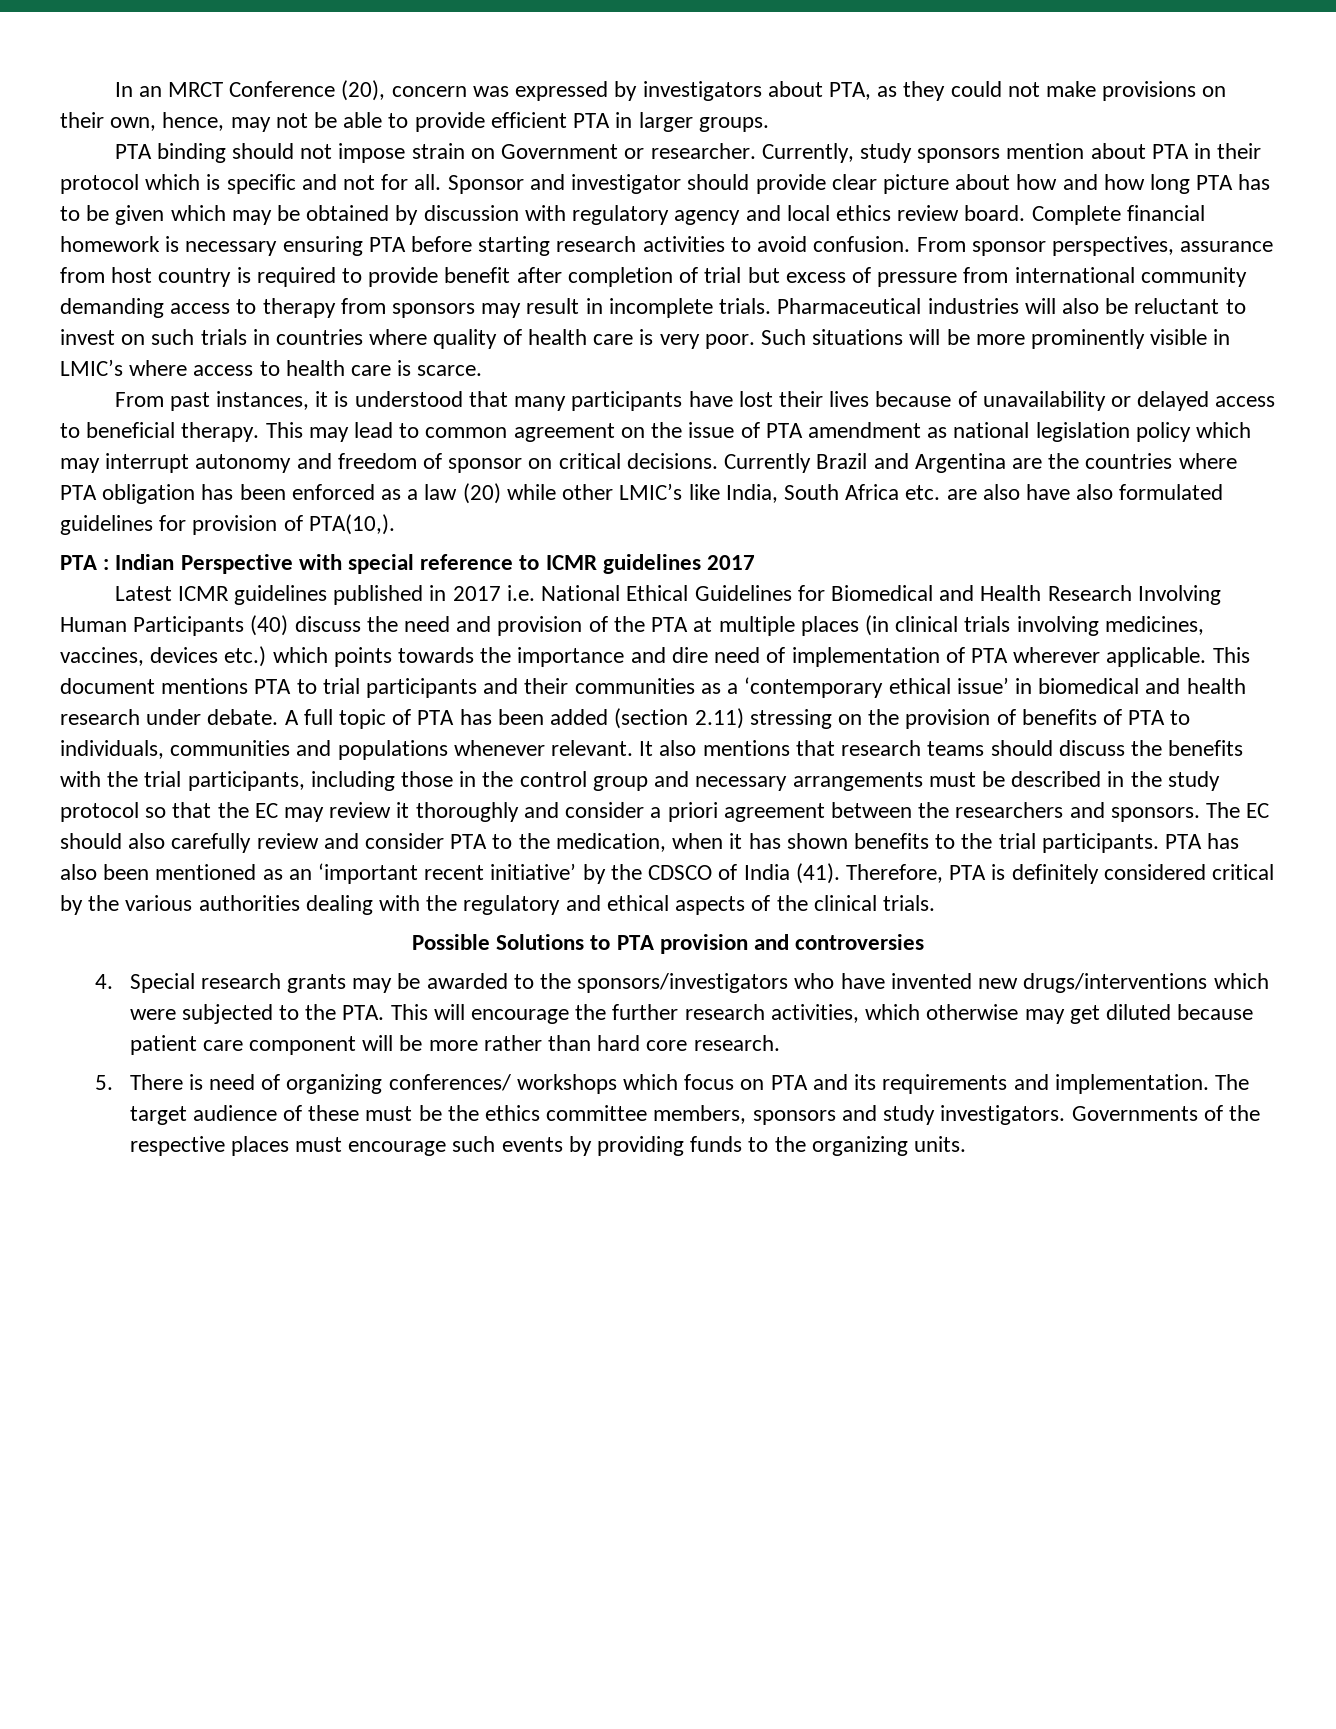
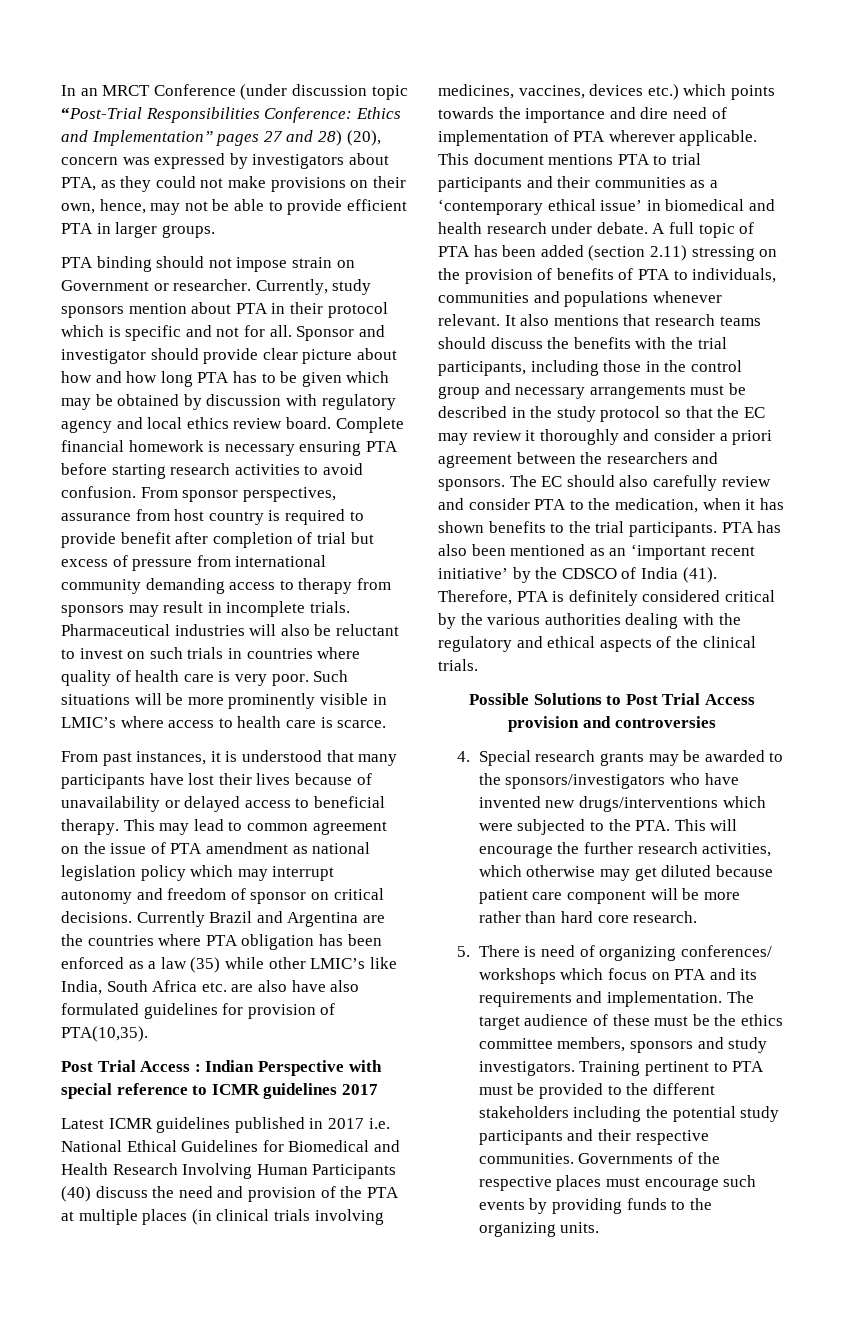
- In an MRCT Conference (20), concern was expressed by investigators about PTA, as they could not make provisions on their own, hence, may not be able to provide efficient PTA in larger groups.
+ In an MRCT Conference (under discussion topic “Post-Trial Responsibilities Conference: Ethics and Implementation” pages 27 and 28) (20), concern was expressed by investigators about PTA, as they could not make provisions on their own, hence, may not be able to provide efficient PTA in larger groups.
- Currently Brazil and Argentina are the countries where PTA obligation has been enforced as a law (20) while other LMIC’s like India, South Africa etc. are also have also formulated guidelines for provision of PTA(10,).
- PTA : Indian Perspective with special reference to ICMR guidelines 2017
+ Currently Brazil and Argentina are the countries where PTA obligation has been enforced as a law (35) while other LMIC’s like India, South Africa etc. are also have also formulated guidelines for provision of PTA(10,35).
+ Post Trial Access : Indian Perspective with special reference to ICMR guidelines 2017
- Possible Solutions to PTA provision and controversies
+ Possible Solutions to Post Trial Access provision and controversies
+ Training pertinent to PTA must be provided to the different stakeholders including the potential study participants and their respective communities.

